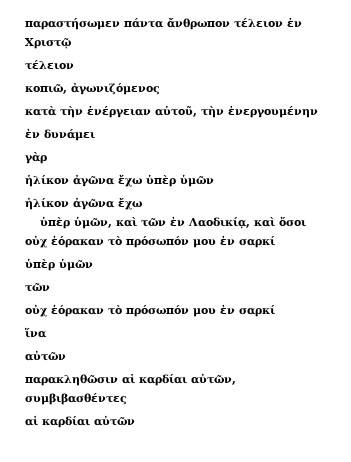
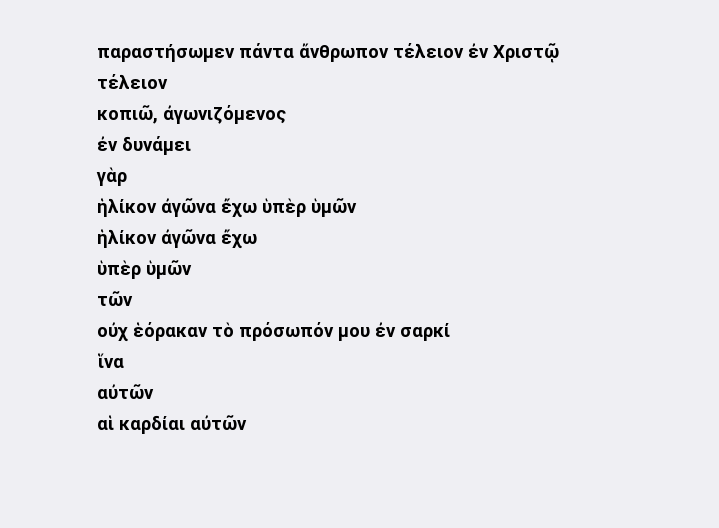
- κατὰ τὴν ἐνέργειαν αὐτοῦ, τὴν ἐνεργουμένην
- ὑπὲρ ὑμῶν, καὶ τῶν ἐν Λαοδικίᾳ, καὶ ὅσοι οὐχ ἑόρακαν τὸ πρόσωπόν μου ἐν σαρκί
- παρακληθῶσιν αἱ καρδίαι αὐτῶν, συμβιβασθέντες

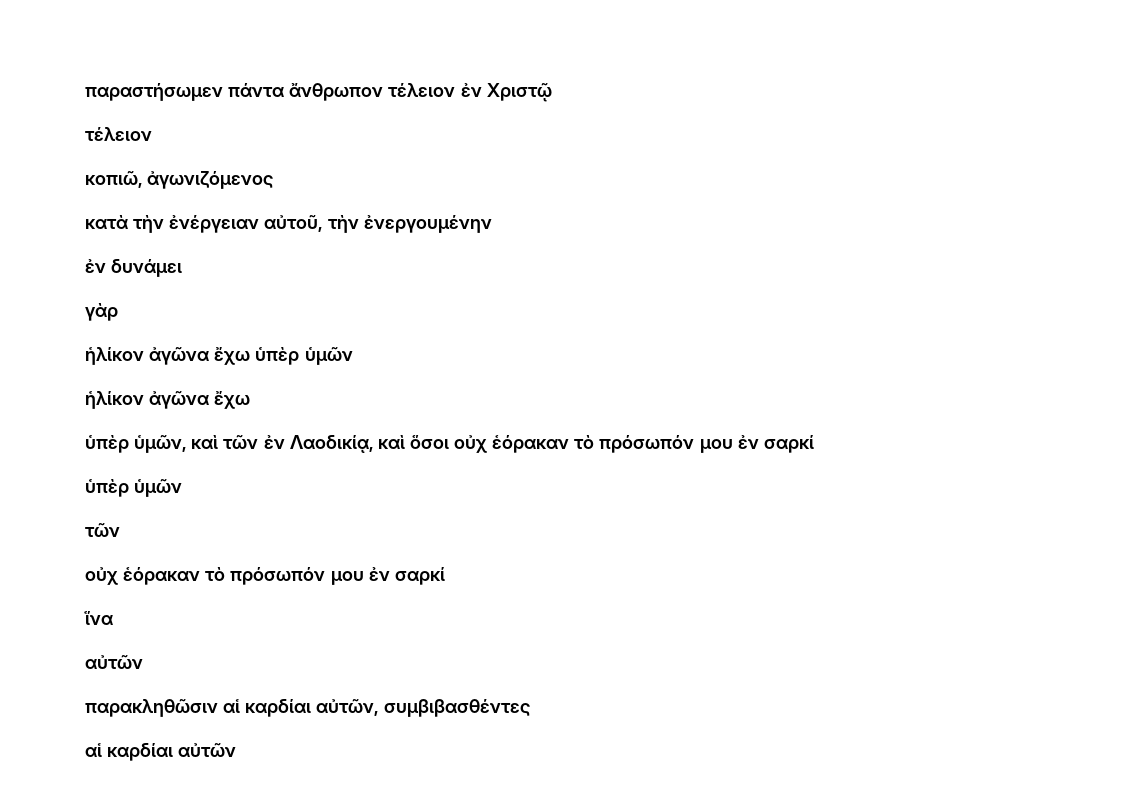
+ κατὰ τὴν ἐνέργειαν αὐτοῦ, τὴν ἐνεργουμένην
+ ὑπὲρ ὑμῶν, καὶ τῶν ἐν Λαοδικίᾳ, καὶ ὅσοι οὐχ ἑόρακαν τὸ πρόσωπόν μου ἐν σαρκί
+ παρακληθῶσιν αἱ καρδίαι αὐτῶν, συμβιβασθέντες

